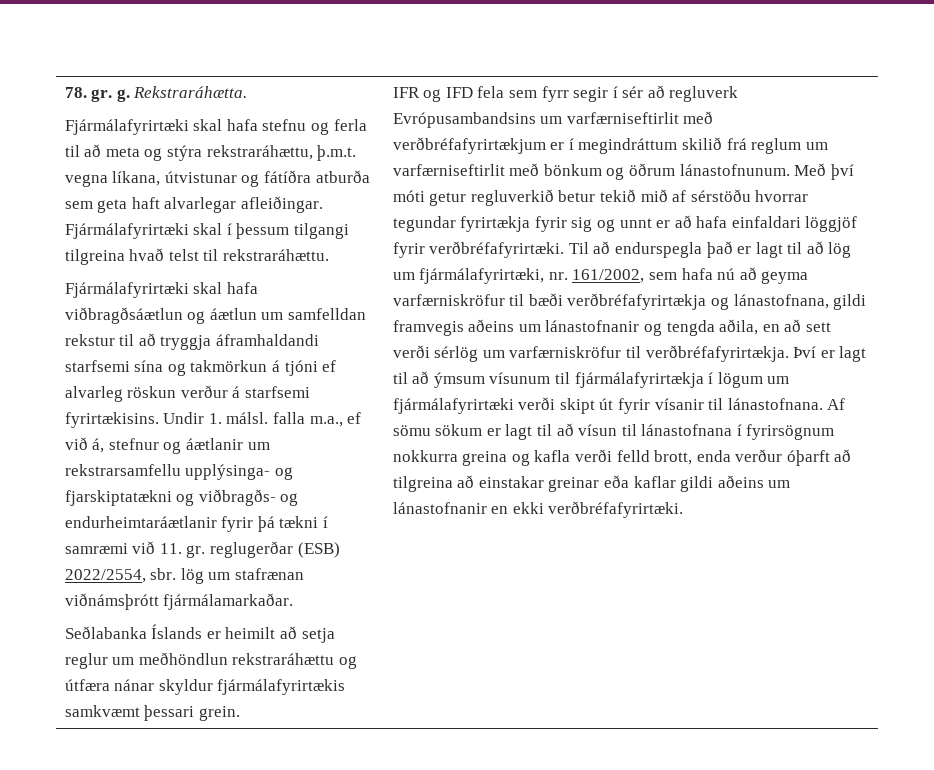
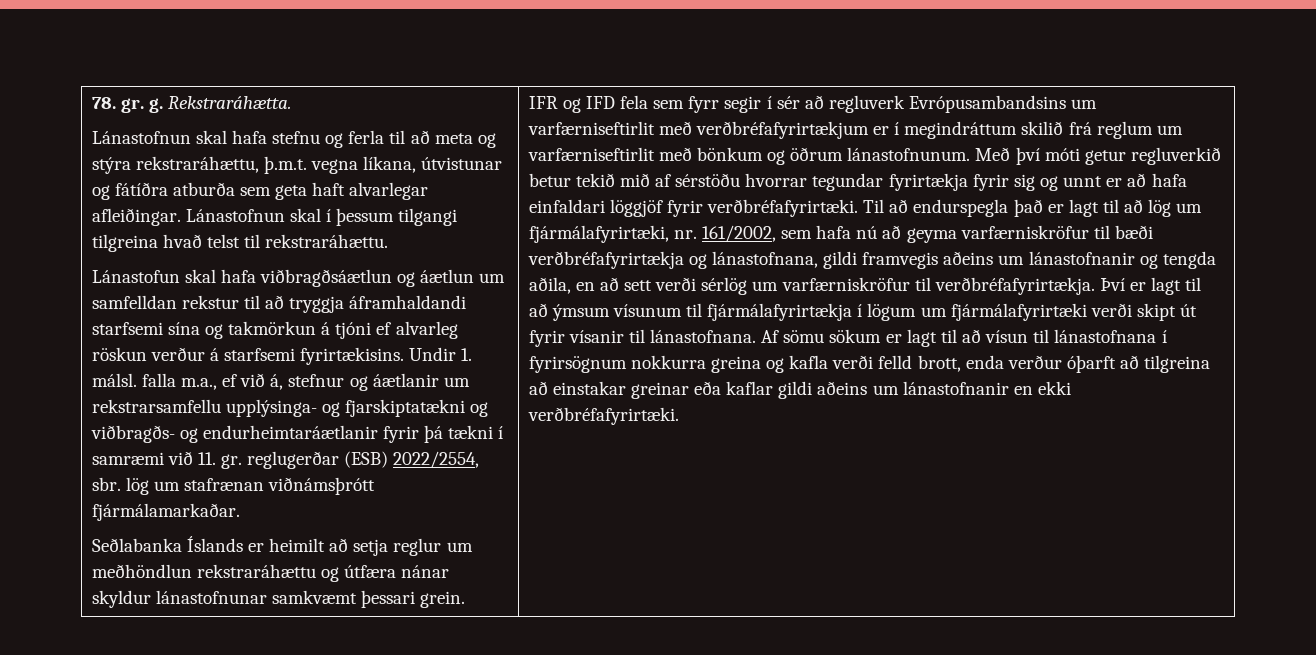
- Fjármálafyrirtæki skal hafa stefnu og ferla til að meta og stýra rekstraráhættu, þ.m.t. vegna líkana, útvistunar og fátíðra atburða sem geta haft alvarlegar afleiðingar.
+ Lánastofnun skal hafa stefnu og ferla til að meta og stýra rekstraráhættu, þ.m.t. vegna líkana, útvistunar og fátíðra atburða sem geta haft alvarlegar afleiðingar.
- Fjármálafyrirtæki skal í þessum tilgangi tilgreina hvað telst til rekstraráhættu.
+ Lánastofnun skal í þessum tilgangi tilgreina hvað telst til rekstraráhættu.
- Fjármálafyrirtæki skal hafa viðbragðsáætlun og áætlun um samfelldan rekstur til að tryggja áframhaldandi starfsemi sína og takmörkun á tjóni ef alvarleg röskun verður á starfsemi fyrirtækisins.
+ Lánastofun skal hafa viðbragðsáætlun og áætlun um samfelldan rekstur til að tryggja áframhaldandi starfsemi sína og takmörkun á tjóni ef alvarleg röskun verður á starfsemi fyrirtækisins.
- Seðlabanka Íslands er heimilt að setja reglur um meðhöndlun rekstraráhættu og útfæra nánar skyldur fjármálafyrirtækis samkvæmt þessari grein.
+ Seðlabanka Íslands er heimilt að setja reglur um meðhöndlun rekstraráhættu og útfæra nánar skyldur lánastofnunar samkvæmt þessari grein.

